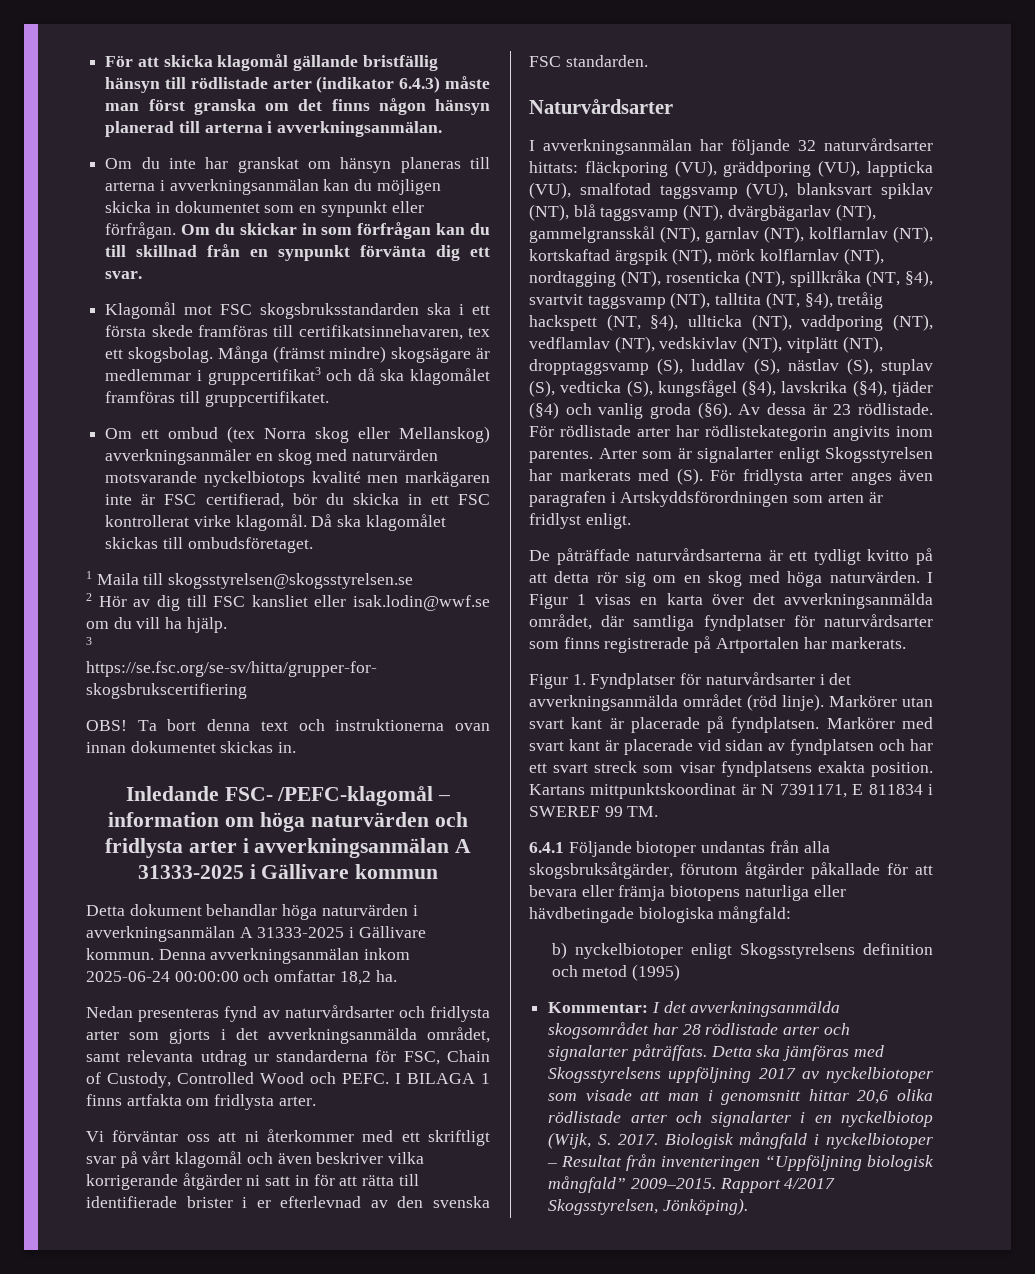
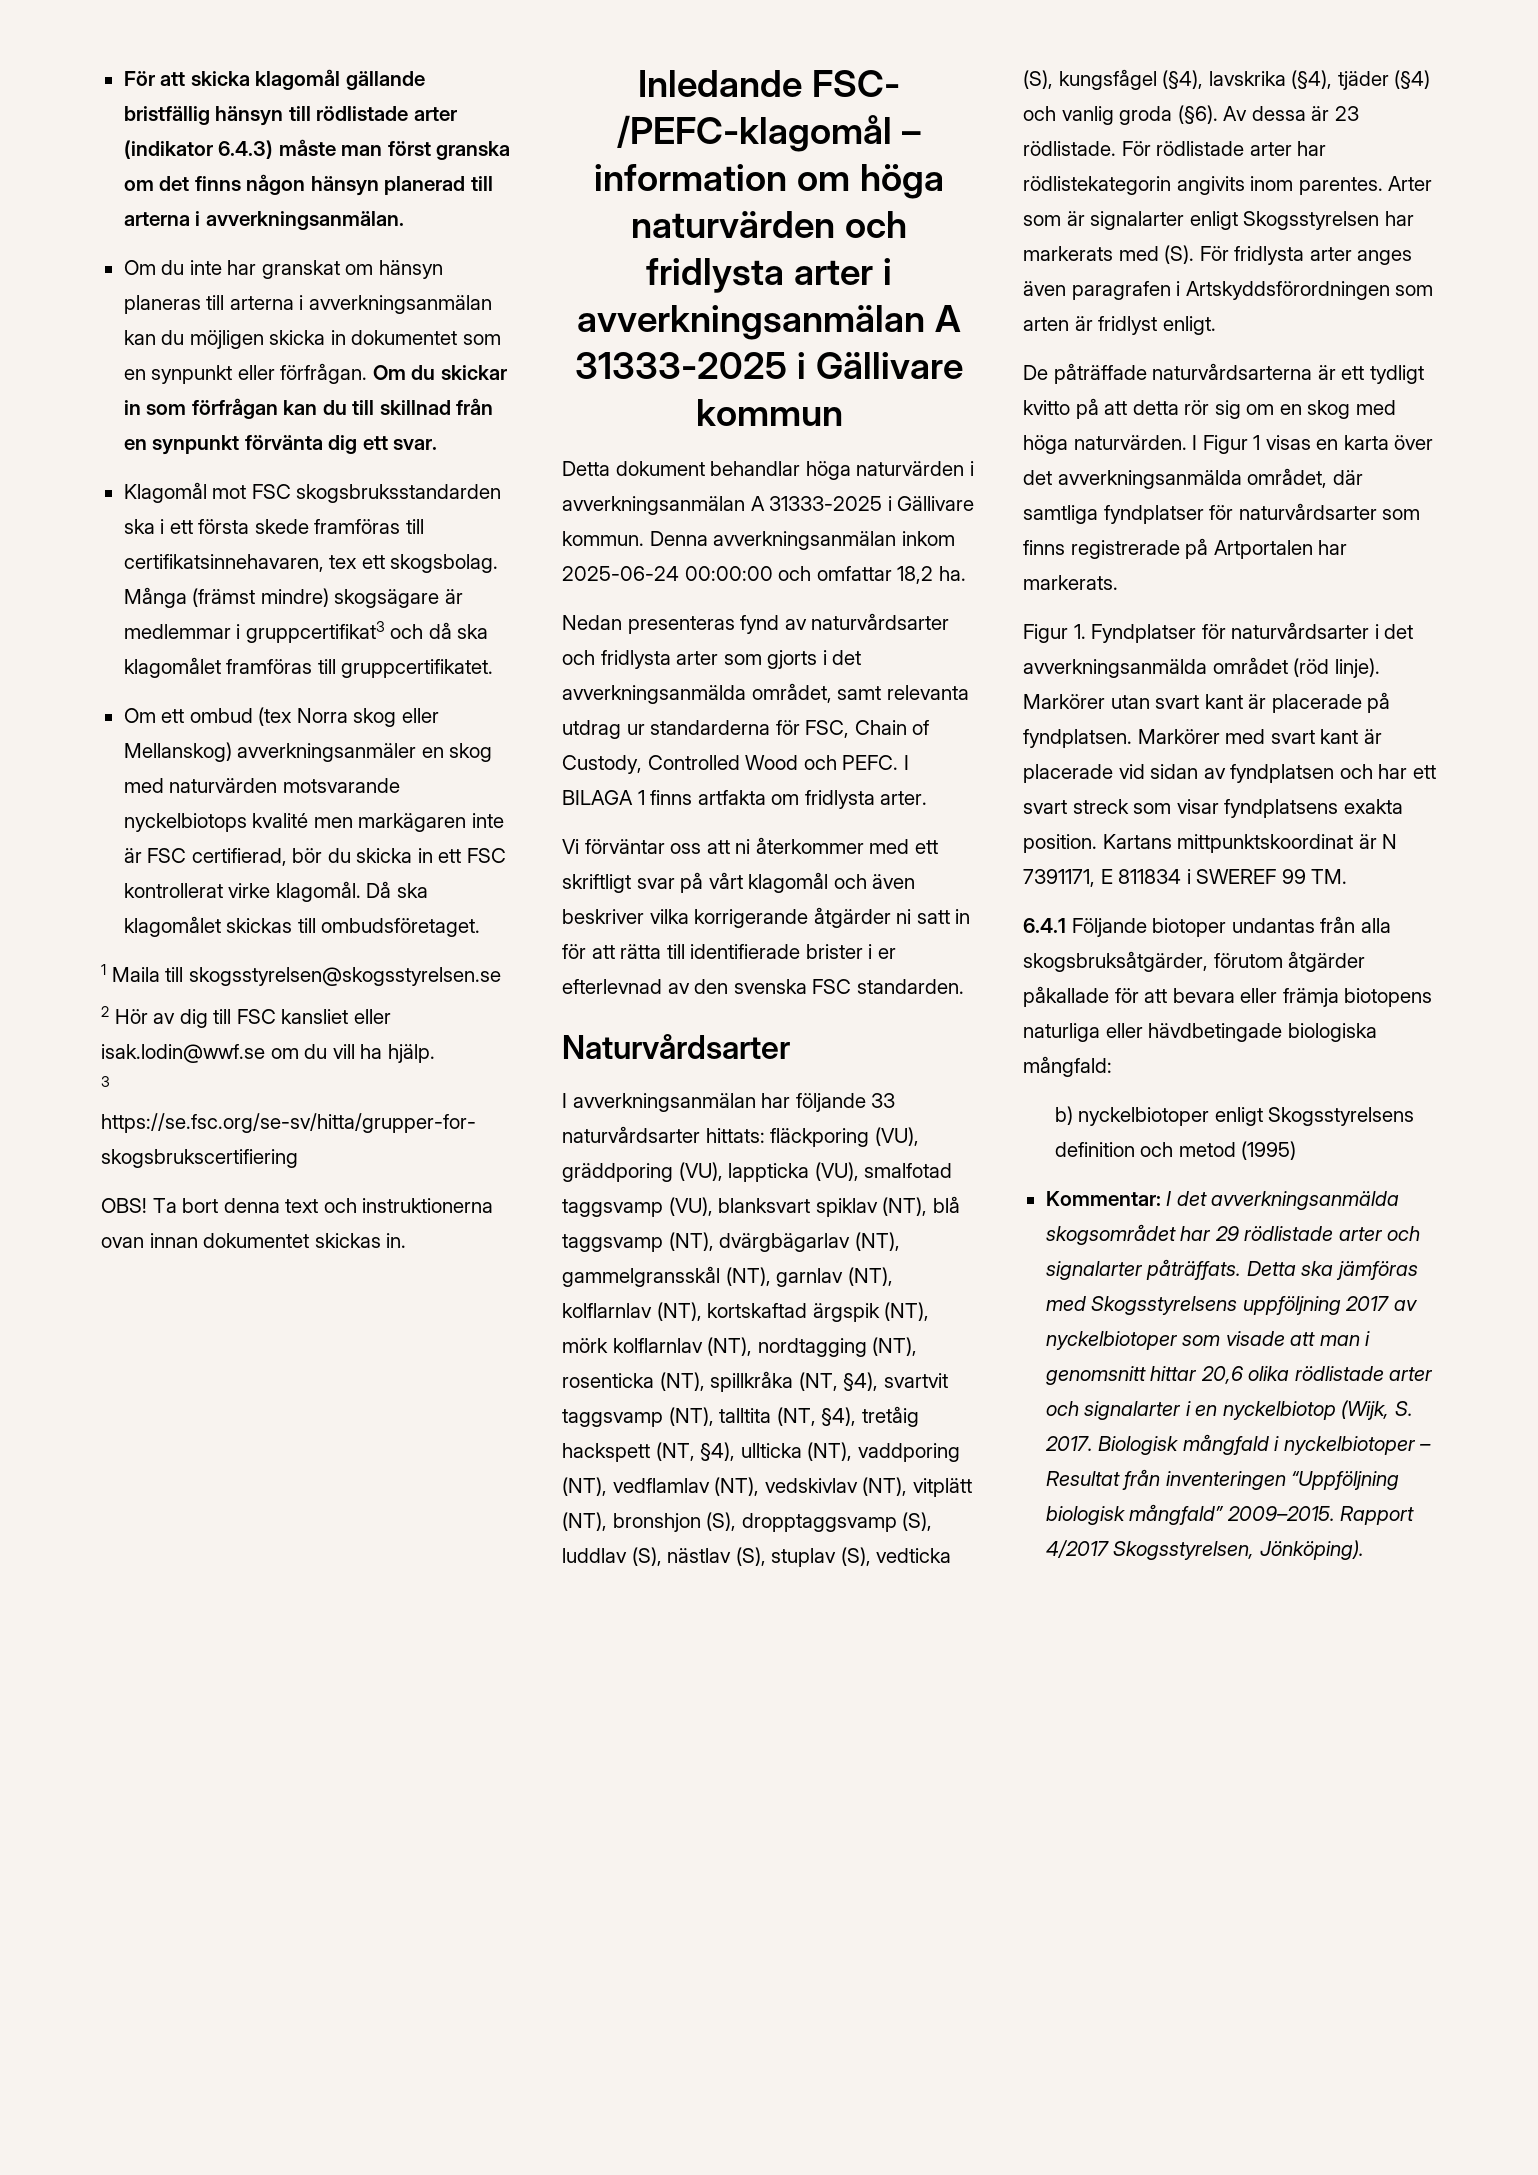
- I avverkningsanmälan har följande 32 naturvårdsarter hittats:
+ I avverkningsanmälan har följande 33 naturvårdsarter hittats:
- fläckporing (VU), gräddporing (VU), lappticka (VU), smalfotad taggsvamp (VU), blanksvart spiklav (NT), blå taggsvamp (NT), dvärgbägarlav (NT), gammelgransskål (NT), garnlav (NT), kolflarnlav (NT), kortskaftad ärgspik (NT), mörk kolflarnlav (NT), nordtagging (NT), rosenticka (NT), spillkråka (NT, §4), svartvit taggsvamp (NT), talltita (NT, §4), tretåig hackspett (NT, §4), ullticka (NT), vaddporing (NT), vedflamlav (NT), vedskivlav (NT), vitplätt (NT), dropptaggsvamp (S), luddlav (S), nästlav (S), stuplav (S), vedticka (S), kungsfågel (§4), lavskrika (§4), tjäder (§4) och vanlig groda (§6).
+ fläckporing (VU), gräddporing (VU), lappticka (VU), smalfotad taggsvamp (VU), blanksvart spiklav (NT), blå taggsvamp (NT), dvärgbägarlav (NT), gammelgransskål (NT), garnlav (NT), kolflarnlav (NT), kortskaftad ärgspik (NT), mörk kolflarnlav (NT), nordtagging (NT), rosenticka (NT), spillkråka (NT, §4), svartvit taggsvamp (NT), talltita (NT, §4), tretåig hackspett (NT, §4), ullticka (NT), vaddporing (NT), vedflamlav (NT), vedskivlav (NT), vitplätt (NT), bronshjon (S), dropptaggsvamp (S), luddlav (S), nästlav (S), stuplav (S), vedticka (S), kungsfågel (§4), lavskrika (§4), tjäder (§4) och vanlig groda (§6).
- Kommentar: I det avverkningsanmälda skogsområdet har 28 rödlistade arter och signalarter påträffats.
+ Kommentar: I det avverkningsanmälda skogsområdet har 29 rödlistade arter och signalarter påträffats.

